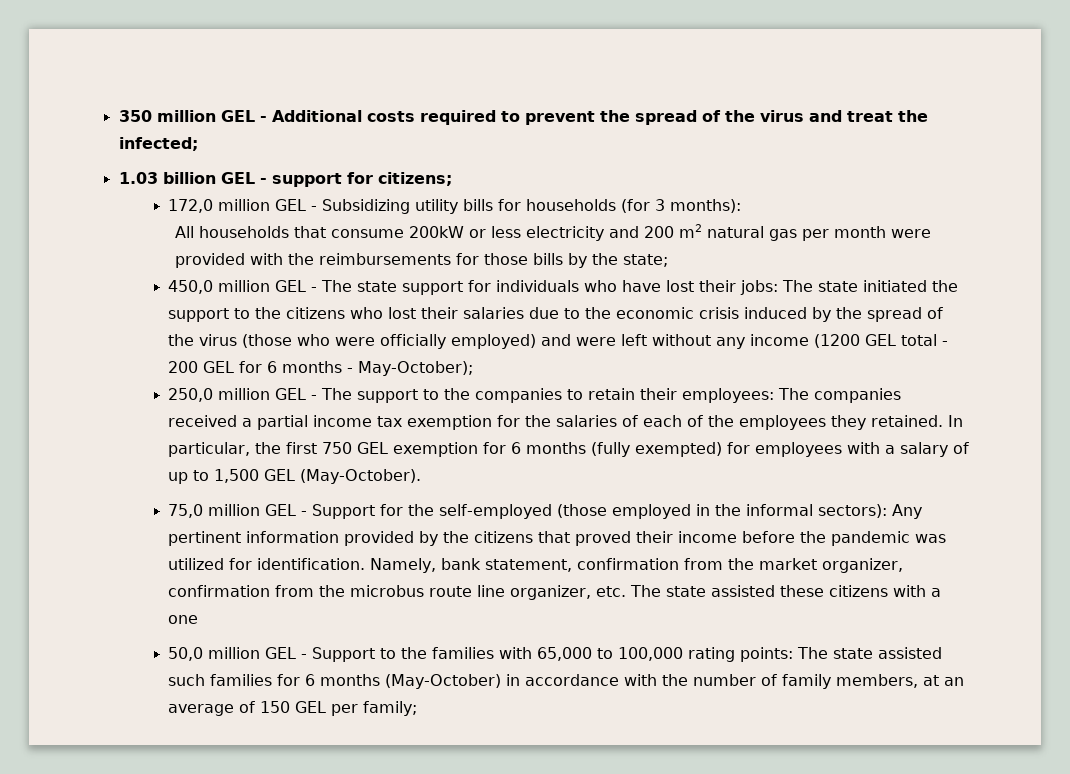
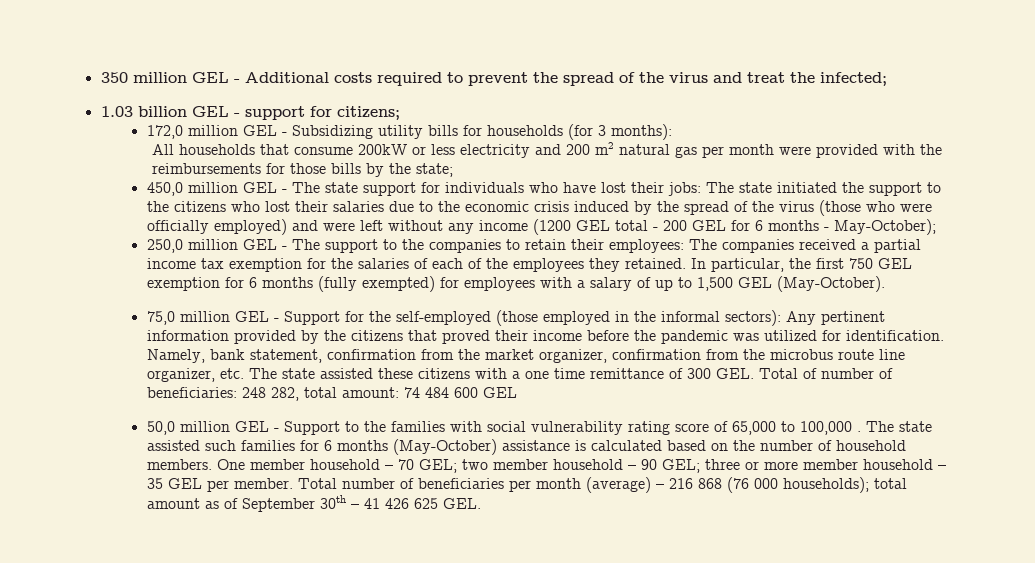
- Namely, bank statement, confirmation from the market organizer, confirmation from the microbus route line organizer, etc. The state assisted these citizens with a one
+ Namely, bank statement, confirmation from the market organizer, confirmation from the microbus route line organizer, etc. The state assisted these citizens with a one time remittance of 300 GEL. Total of number of beneficiaries: 248 282, total amount: 74 484 600 GEL
- 50,0 million GEL - Support to the families with 65,000 to 100,000 rating points: The state assisted such families for 6 months (May-October) in accordance with the number of family members, at an average of 150 GEL per family;
+ 50,0 million GEL - Support to the families with social vulnerability rating score of 65,000 to 100,000 . The state assisted such families for 6 months (May-October) assistance is calculated based on the number of household members. One member household – 70 GEL; two member household – 90 GEL; three or more member household – 35 GEL per member. Total number of beneficiaries per month (average) – 216 868 (76 000 households); total amount as of September 30th – 41 426 625 GEL.

